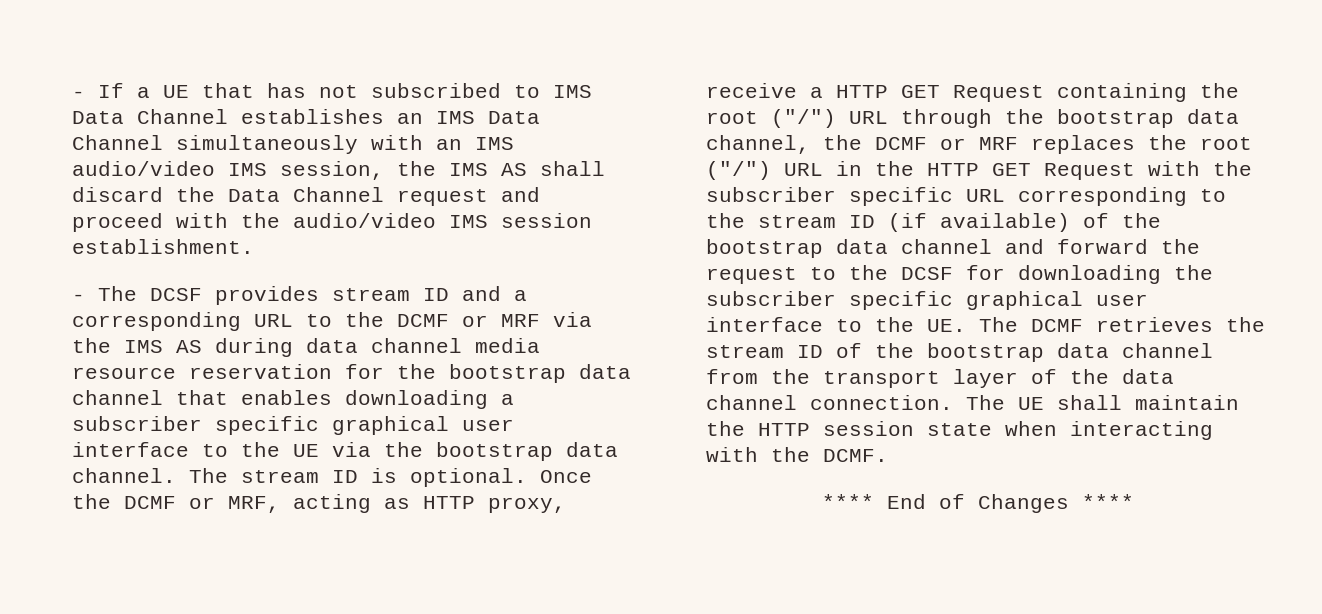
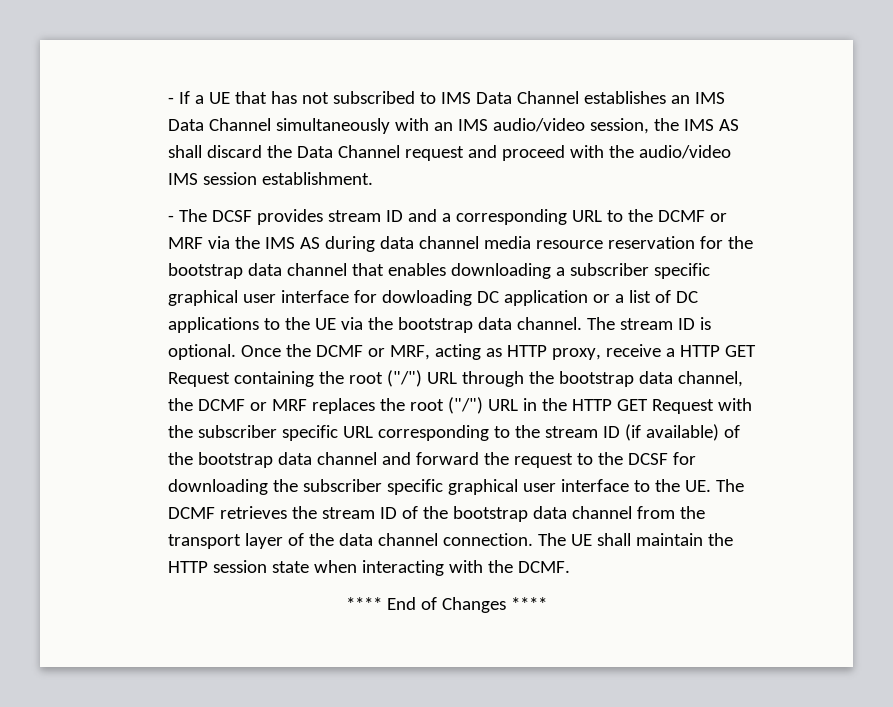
- - If a UE that has not subscribed to IMS Data Channel establishes an IMS Data Channel simultaneously with an IMS audio/video IMS session, the IMS AS shall discard the Data Channel request and proceed with the audio/video IMS session establishment.
+ - If a UE that has not subscribed to IMS Data Channel establishes an IMS Data Channel simultaneously with an IMS audio/video session, the IMS AS shall discard the Data Channel request and proceed with the audio/video IMS session establishment.
- - The DCSF provides stream ID and a corresponding URL to the DCMF or MRF via the IMS AS during data channel media resource reservation for the bootstrap data channel that enables downloading a subscriber specific graphical user interface to the UE via the bootstrap data channel.
+ - The DCSF provides stream ID and a corresponding URL to the DCMF or MRF via the IMS AS during data channel media resource reservation for the bootstrap data channel that enables downloading a subscriber specific graphical user interface for dowloading DC application or a list of DC applications to the UE via the bootstrap data channel.

